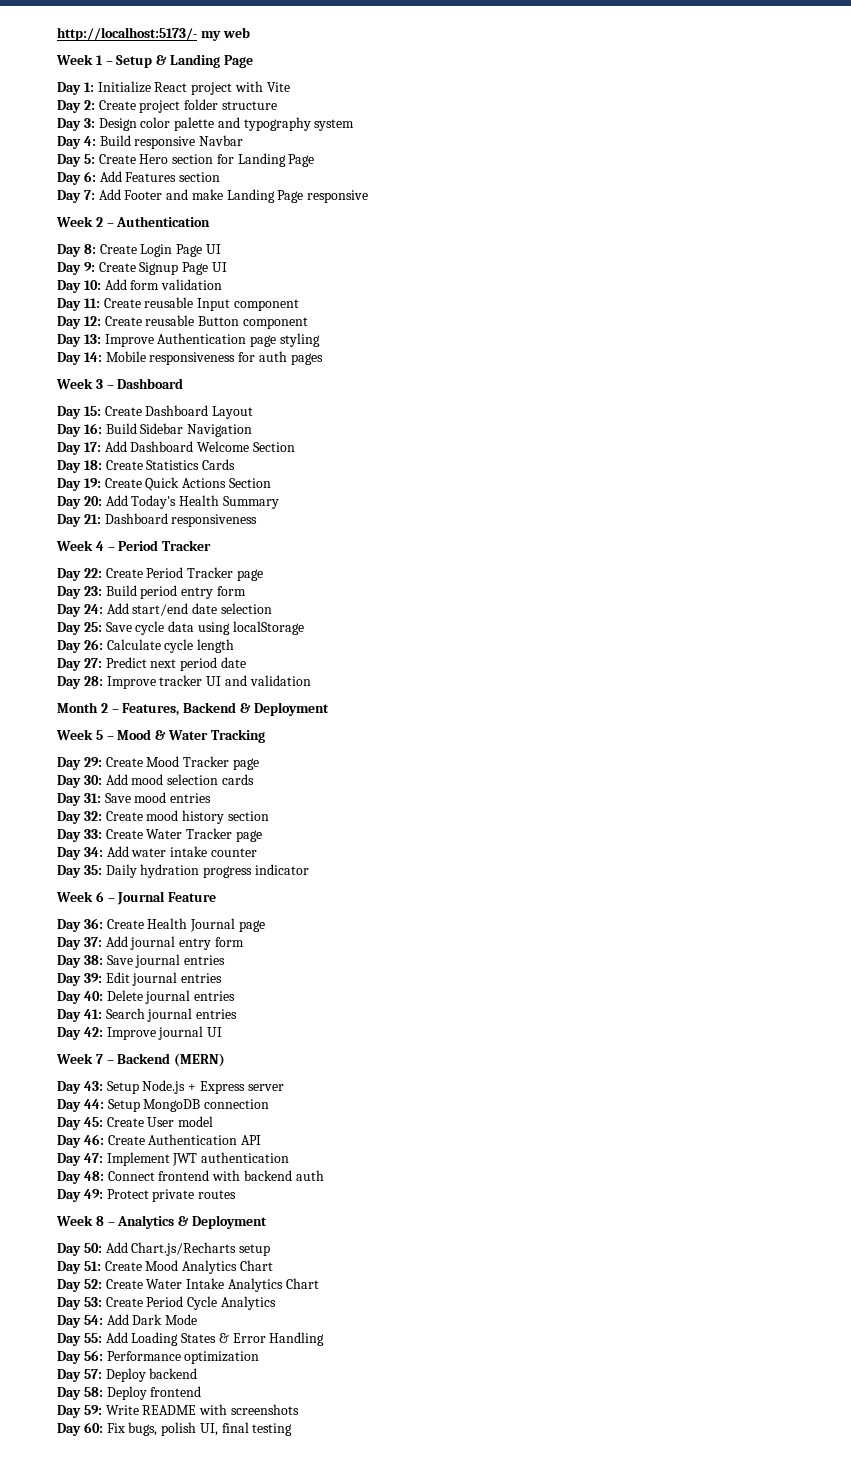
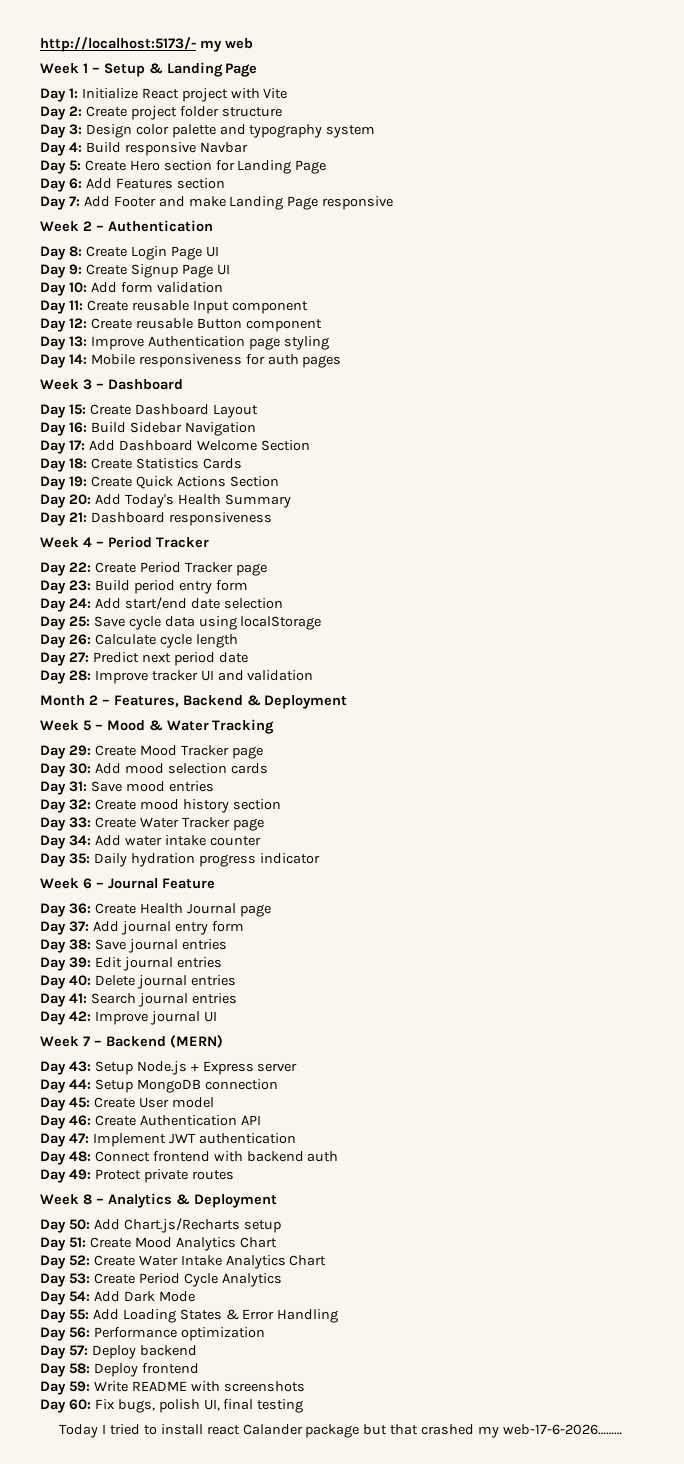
+ Today I tried to install react Calander package but that crashed my web-17-6-2026………

